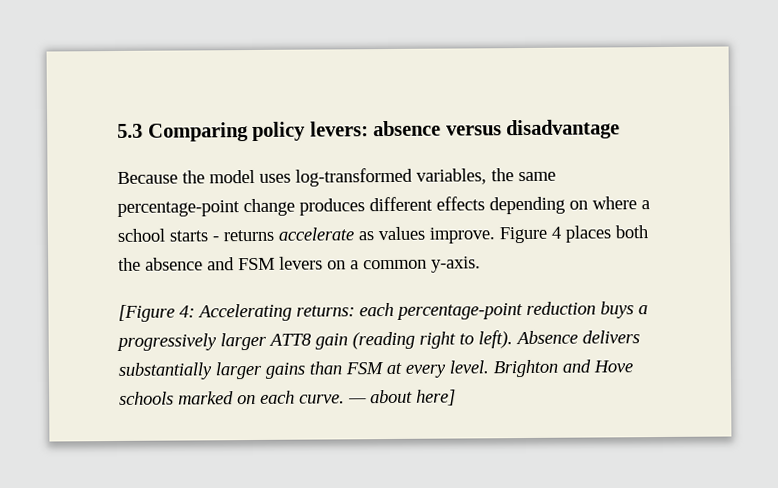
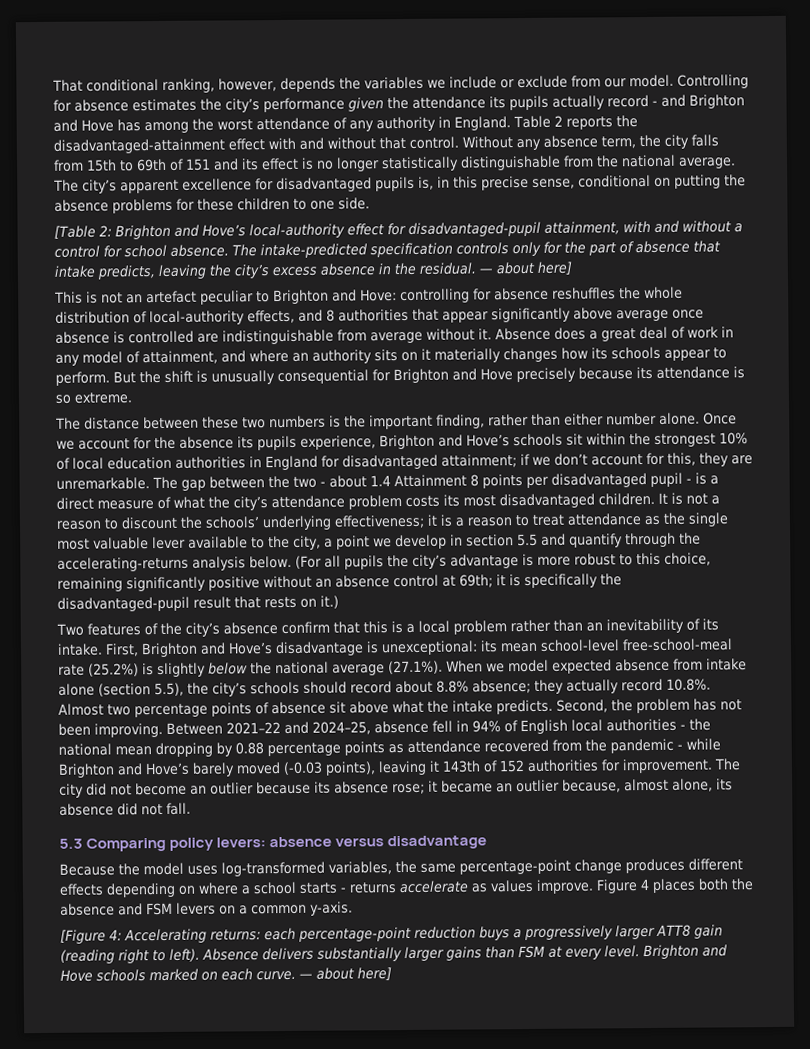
+ That conditional ranking, however, depends the variables we include or exclude from our model. Controlling for absence estimates the city’s performance given the attendance its pupils actually record - and Brighton and Hove has among the worst attendance of any authority in England. Table 2 reports the disadvantaged-attainment effect with and without that control. Without any absence term, the city falls from 15th to 69th of 151 and its effect is no longer statistically distinguishable from the national average. The city’s apparent excellence for disadvantaged pupils is, in this precise sense, conditional on putting the absence problems for these children to one side.
+ [Table 2: Brighton and Hove’s local-authority effect for disadvantaged-pupil attainment, with and without a control for school absence. The intake-predicted specification controls only for the part of absence that intake predicts, leaving the city’s excess absence in the residual. — about here]
+ This is not an artefact peculiar to Brighton and Hove: controlling for absence reshuffles the whole distribution of local-authority effects, and 8 authorities that appear significantly above average once absence is controlled are indistinguishable from average without it. Absence does a great deal of work in any model of attainment, and where an authority sits on it materially changes how its schools appear to perform. But the shift is unusually consequential for Brighton and Hove precisely because its attendance is so extreme.
+ The distance between these two numbers is the important finding, rather than either number alone. Once we account for the absence its pupils experience, Brighton and Hove’s schools sit within the strongest 10% of local education authorities in England for disadvantaged attainment; if we don’t account for this, they are unremarkable. The gap between the two - about 1.4 Attainment 8 points per disadvantaged pupil - is a direct measure of what the city’s attendance problem costs its most disadvantaged children. It is not a reason to discount the schools’ underlying effectiveness; it is a reason to treat attendance as the single most valuable lever available to the city, a point we develop in section 5.5 and quantify through the accelerating-returns analysis below. (For all pupils the city’s advantage is more robust to this choice, remaining significantly positive without an absence control at 69th; it is specifically the disadvantaged-pupil result that rests on it.)
+ Two features of the city’s absence confirm that this is a local problem rather than an inevitability of its intake. First, Brighton and Hove’s disadvantage is unexceptional: its mean school-level free-school-meal rate (25.2%) is slightly below the national average (27.1%). When we model expected absence from intake alone (section 5.5), the city’s schools should record about 8.8% absence; they actually record 10.8%. Almost two percentage points of absence sit above what the intake predicts. Second, the problem has not been improving. Between 2021–22 and 2024–25, absence fell in 94% of English local authorities - the national mean dropping by 0.88 percentage points as attendance recovered from the pandemic - while Brighton and Hove’s barely moved (-0.03 points), leaving it 143th of 152 authorities for improvement. The city did not become an outlier because its absence rose; it became an outlier because, almost alone, its absence did not fall.

